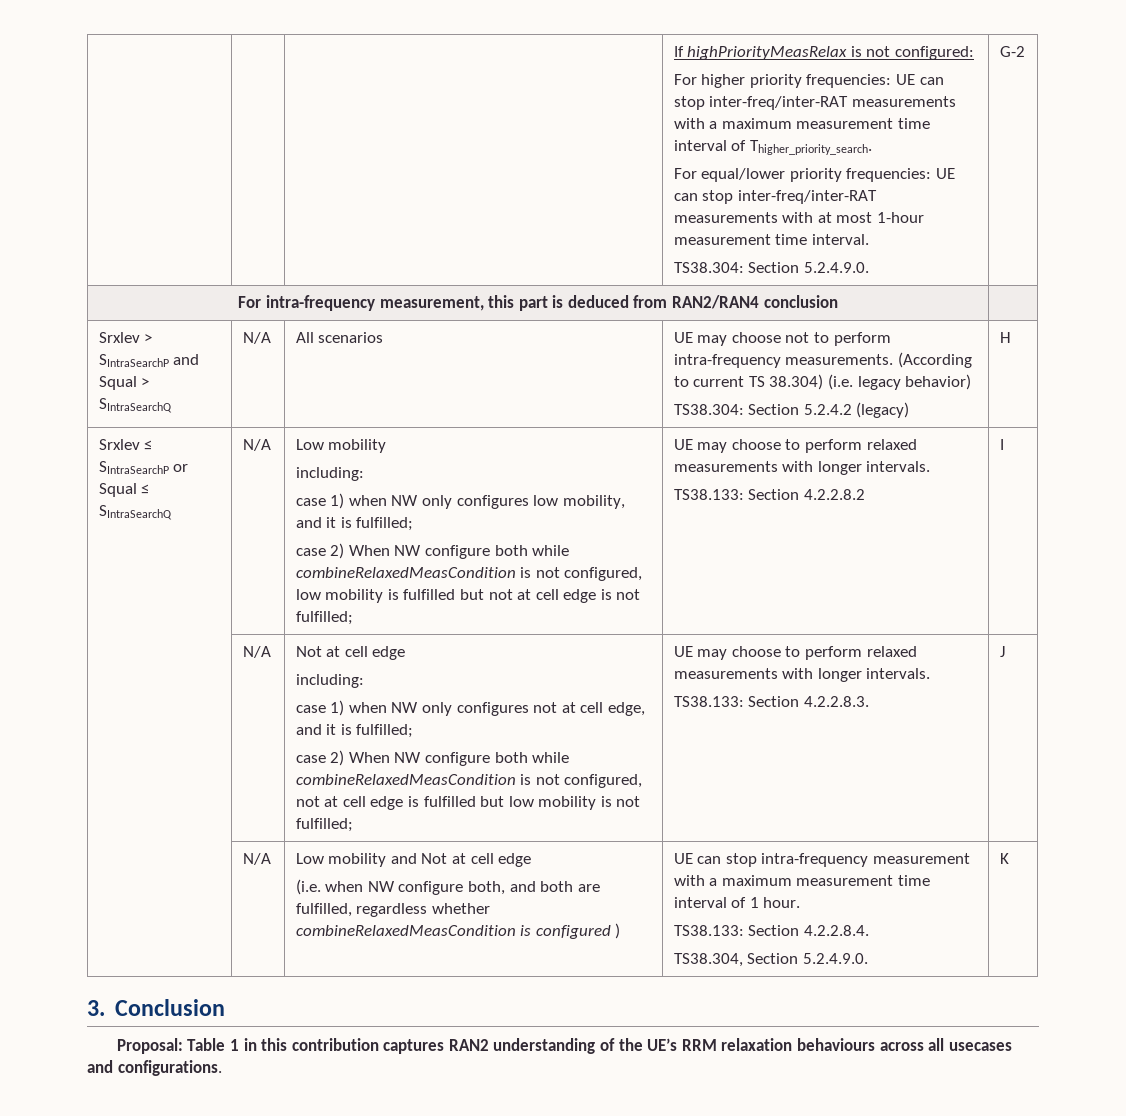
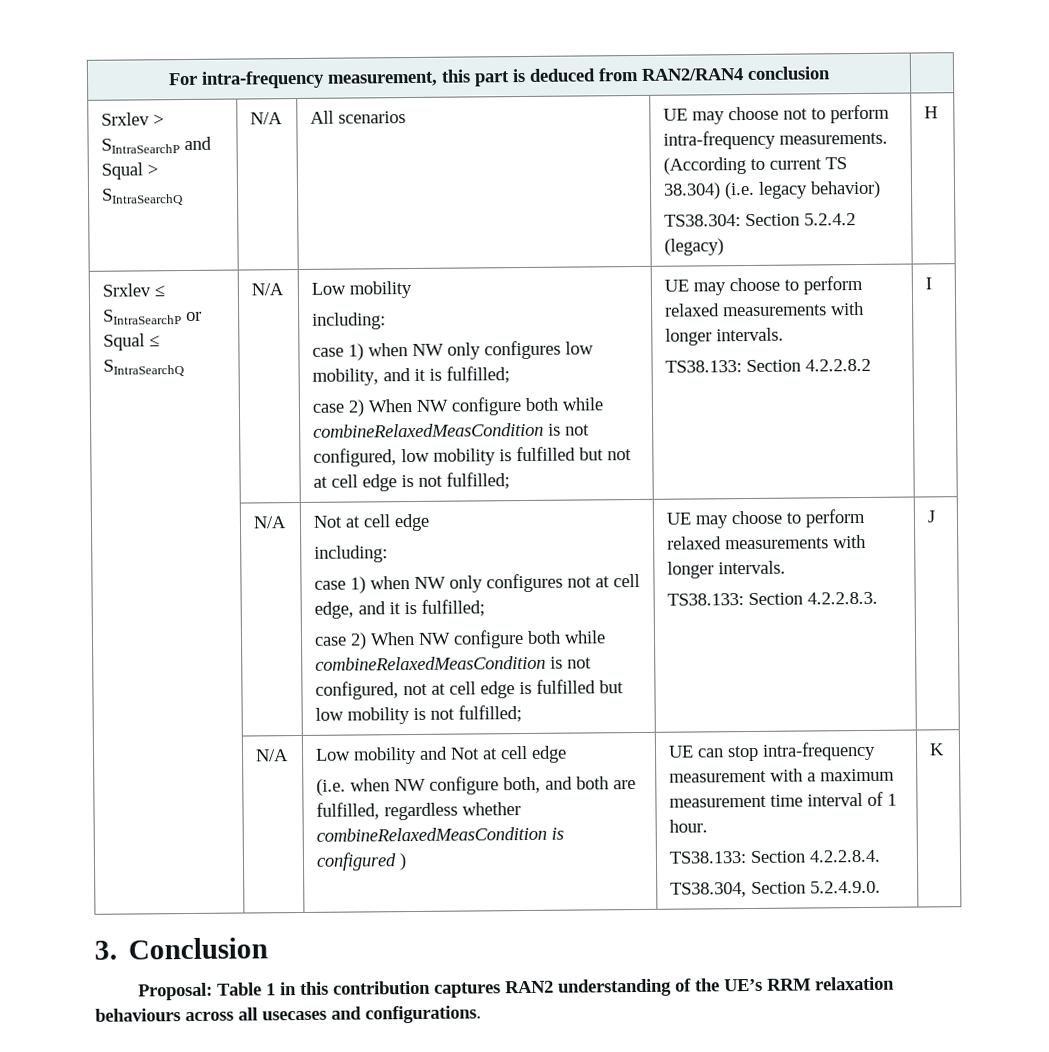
- If highPriorityMeasRelax is not configured:
- For higher priority frequencies: UE can stop inter-freq/inter-RAT measurements with a maximum measurement time interval of Thigher_priority_search.
- For equal/lower priority frequencies: UE can stop inter-freq/inter-RAT measurements with at most 1-hour measurement time interval.
- TS38.304: Section 5.2.4.9.0. | G-2

